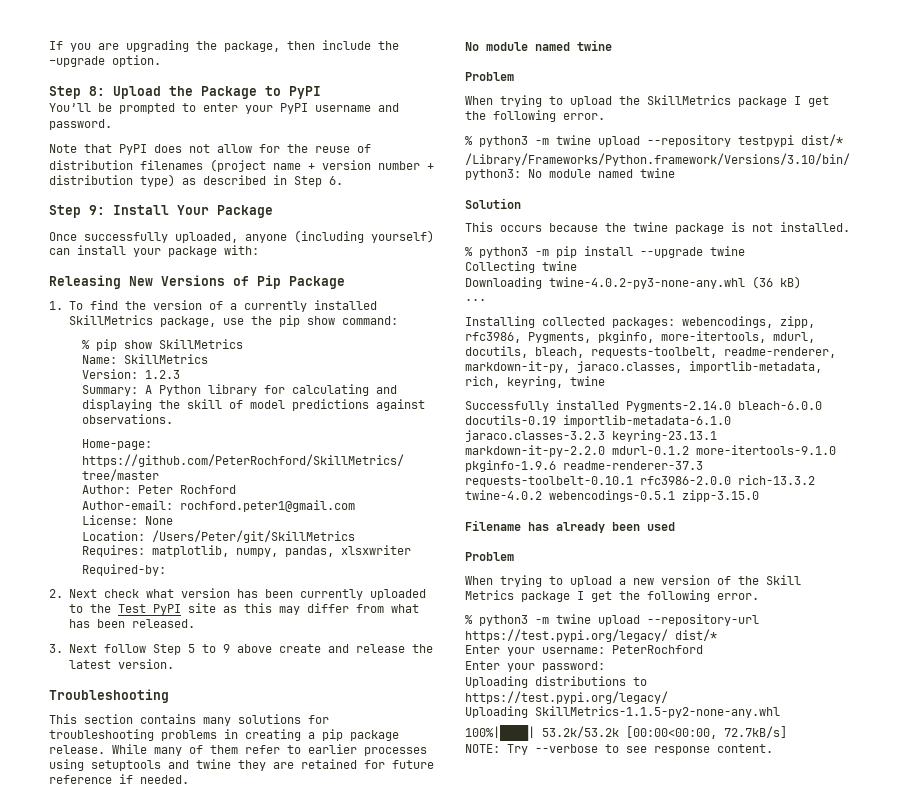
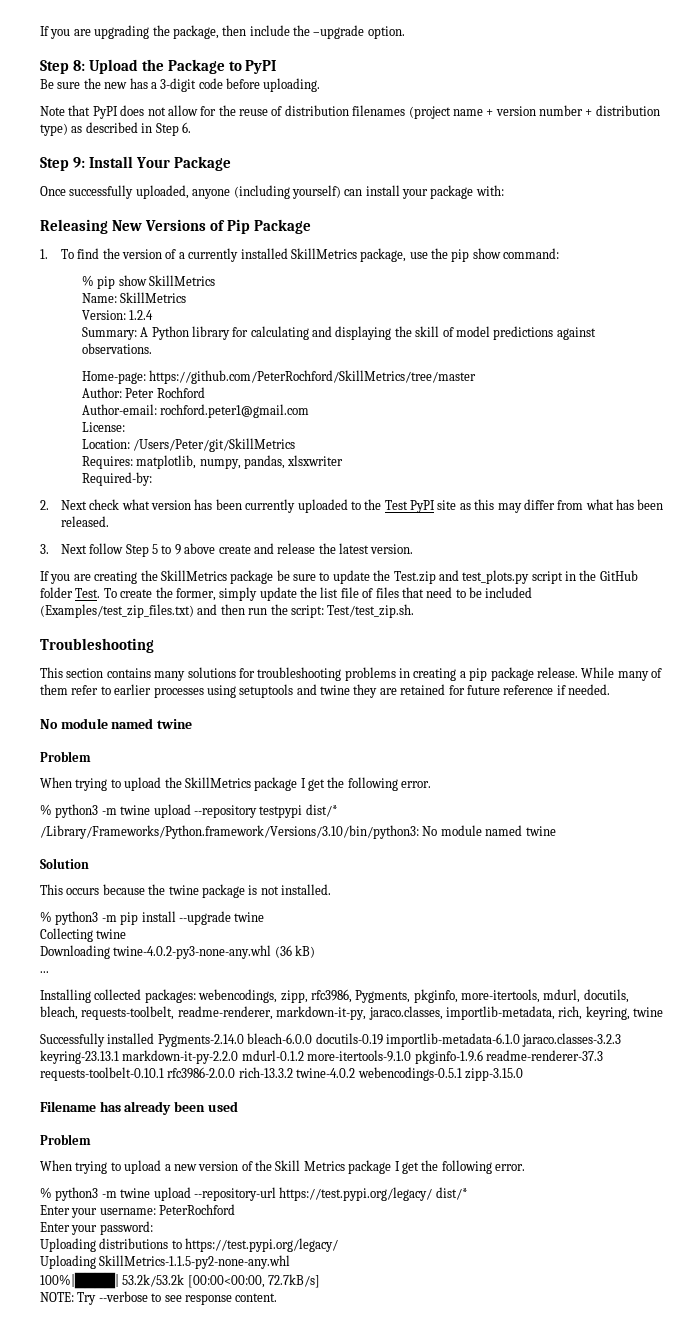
- You’ll be prompted to enter your PyPI username and password.
+ Be sure the new has a 3-digit code before uploading.
- Version: 1.2.3
+ Version: 1.2.4
- License: None
+ License:
+ If you are creating the SkillMetrics package be sure to update the Test.zip and test_plots.py script in the GitHub folder Test. To create the former, simply update the list file of files that need to be included (Examples/test_zip_files.txt) and then run the script: Test/test_zip.sh.

